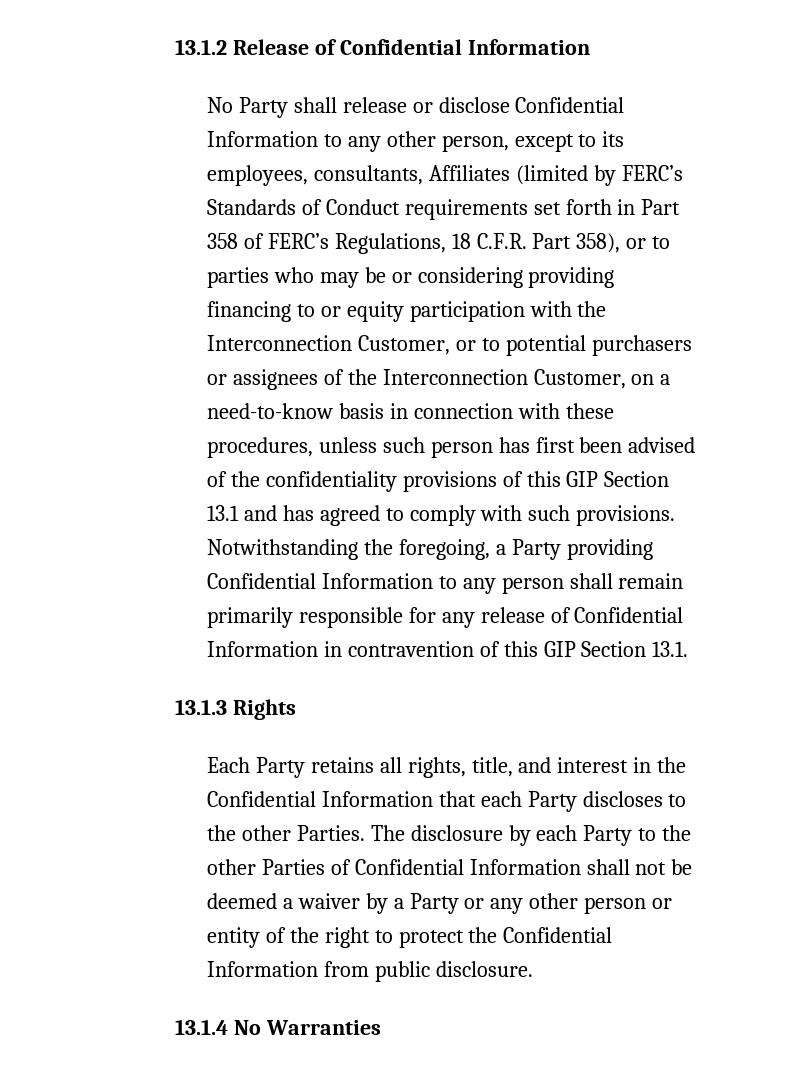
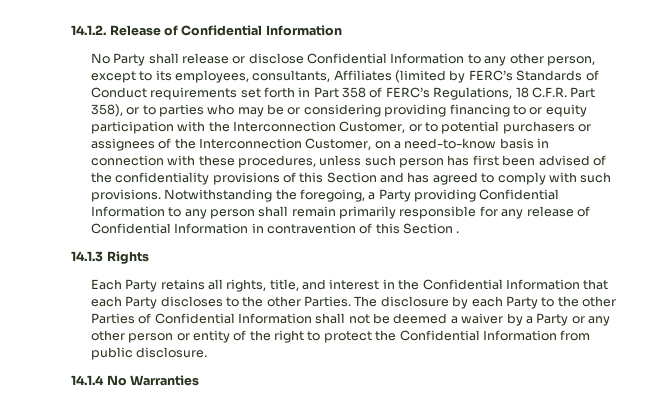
- 13.1.2 Release of Confidential Information
+ 14.1.2. Release of Confidential Information
- No Party shall release or disclose Confidential Information to any other person, except to its employees, consultants, Affiliates (limited by FERC’s Standards of Conduct requirements set forth in Part 358 of FERC’s Regulations, 18 C.F.R. Part 358), or to parties who may be or considering providing financing to or equity participation with the Interconnection Customer, or to potential purchasers or assignees of the Interconnection Customer, on a need-to-know basis in connection with these procedures, unless such person has first been advised of the confidentiality provisions of this GIP Section 13.1 and has agreed to comply with such provisions.
+ No Party shall release or disclose Confidential Information to any other person, except to its employees, consultants, Affiliates (limited by FERC’s Standards of Conduct requirements set forth in Part 358 of FERC’s Regulations, 18 C.F.R. Part 358), or to parties who may be or considering providing financing to or equity participation with the Interconnection Customer, or to potential purchasers or assignees of the Interconnection Customer, on a need-to-know basis in connection with these procedures, unless such person has first been advised of the confidentiality provisions of this Section and has agreed to comply with such provisions.
- Notwithstanding the foregoing, a Party providing Confidential Information to any person shall remain primarily responsible for any release of Confidential Information in contravention of this GIP Section 13.1.
- 13.1.3 Rights
+ Notwithstanding the foregoing, a Party providing Confidential Information to any person shall remain primarily responsible for any release of Confidential Information in contravention of this Section .
+ 14.1.3 Rights
- 13.1.4 No Warranties
+ 14.1.4 No Warranties

